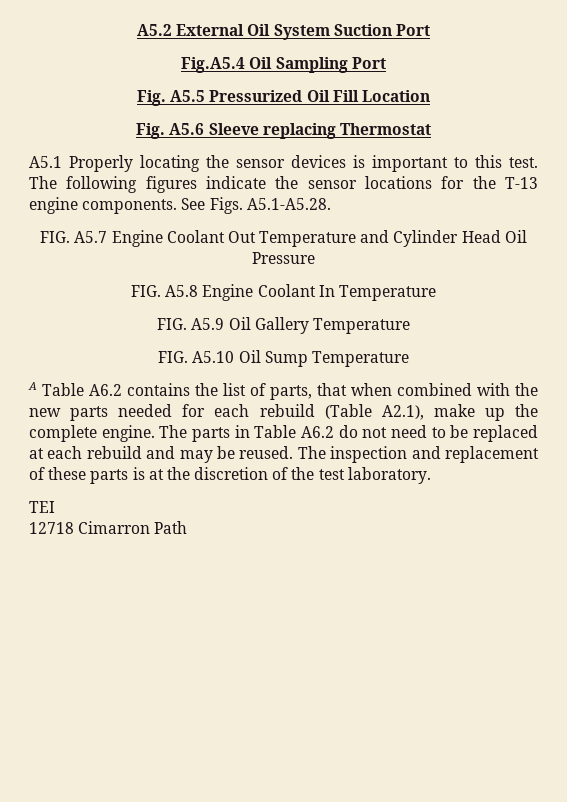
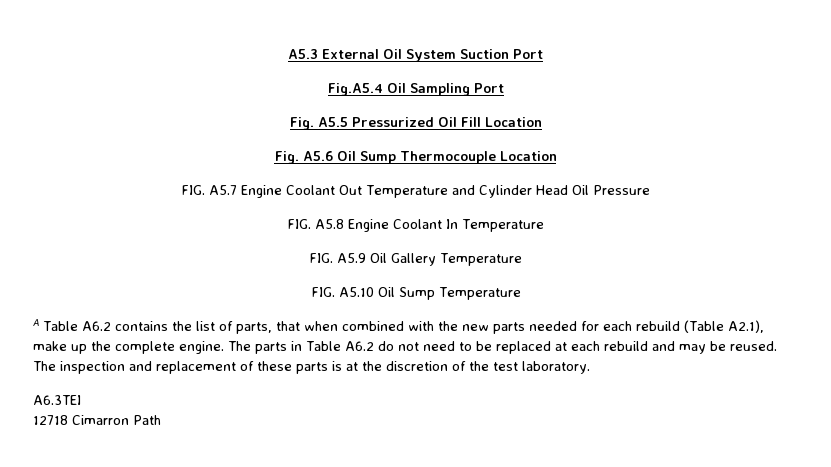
- A5.2 External Oil System Suction Port
+ A5.3 External Oil System Suction Port
- Fig. A5.6 Sleeve replacing Thermostat
- A5.1 Properly locating the sensor devices is important to this test. The following figures indicate the sensor locations for the T-13 engine components. See Figs. A5.1-A5.28.
+ Fig. A5.6 Oil Sump Thermocouple Location
- TEI
+ A6.3TEI

